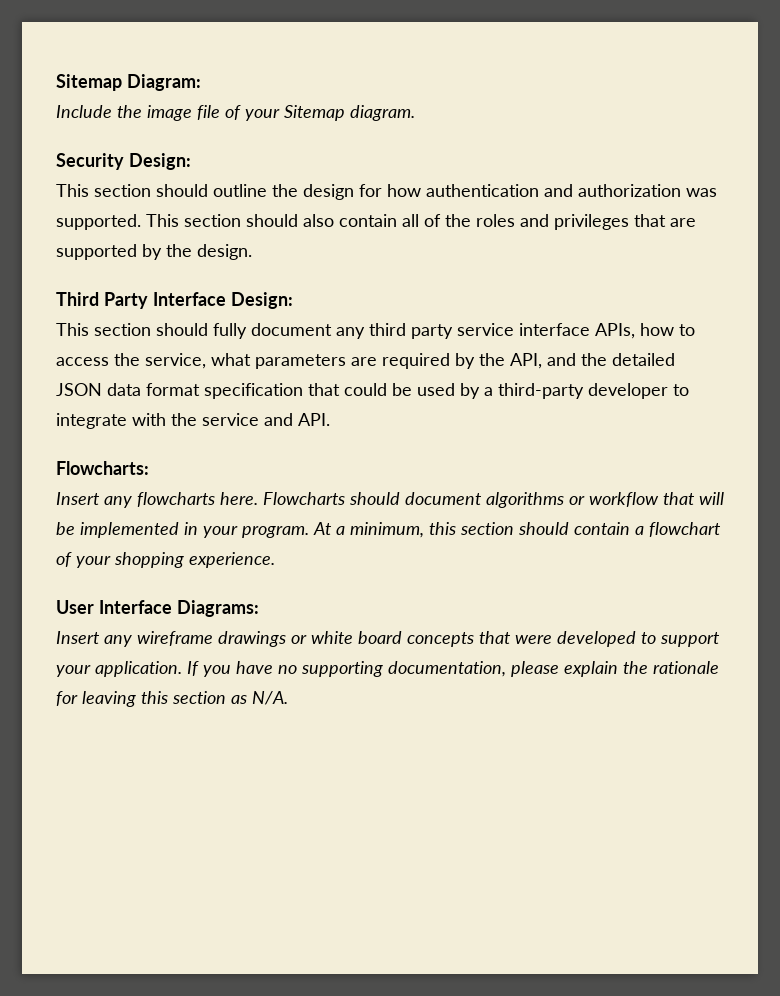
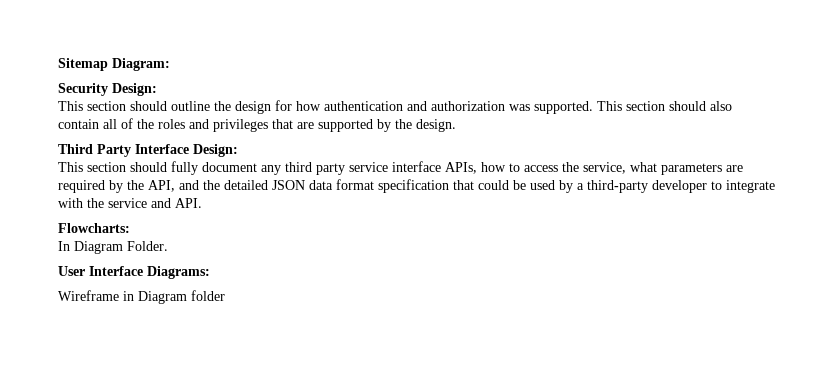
- Include the image file of your Sitemap diagram.
- Insert any flowcharts here. Flowcharts should document algorithms or workflow that will be implemented in your program. At a minimum, this section should contain a flowchart of your shopping experience.
+ In Diagram Folder.
  User Interface Diagrams:
- Insert any wireframe drawings or white board concepts that were developed to support your application. If you have no supporting documentation, please explain the rationale for leaving this section as N/A.
+ Wireframe in Diagram folder

